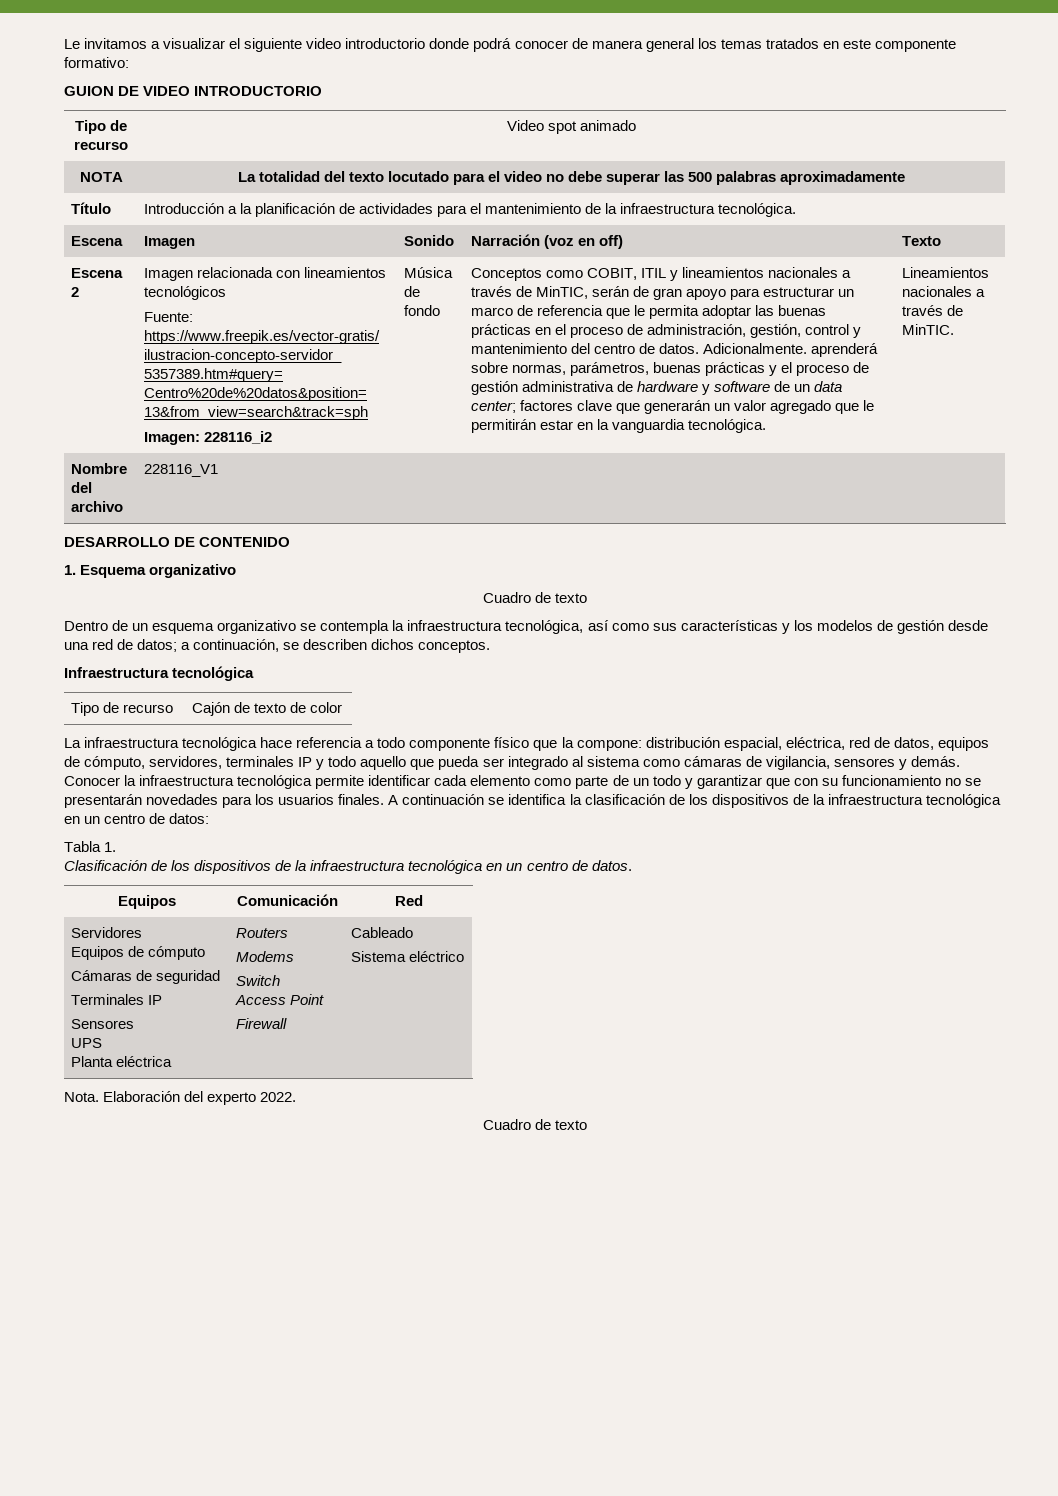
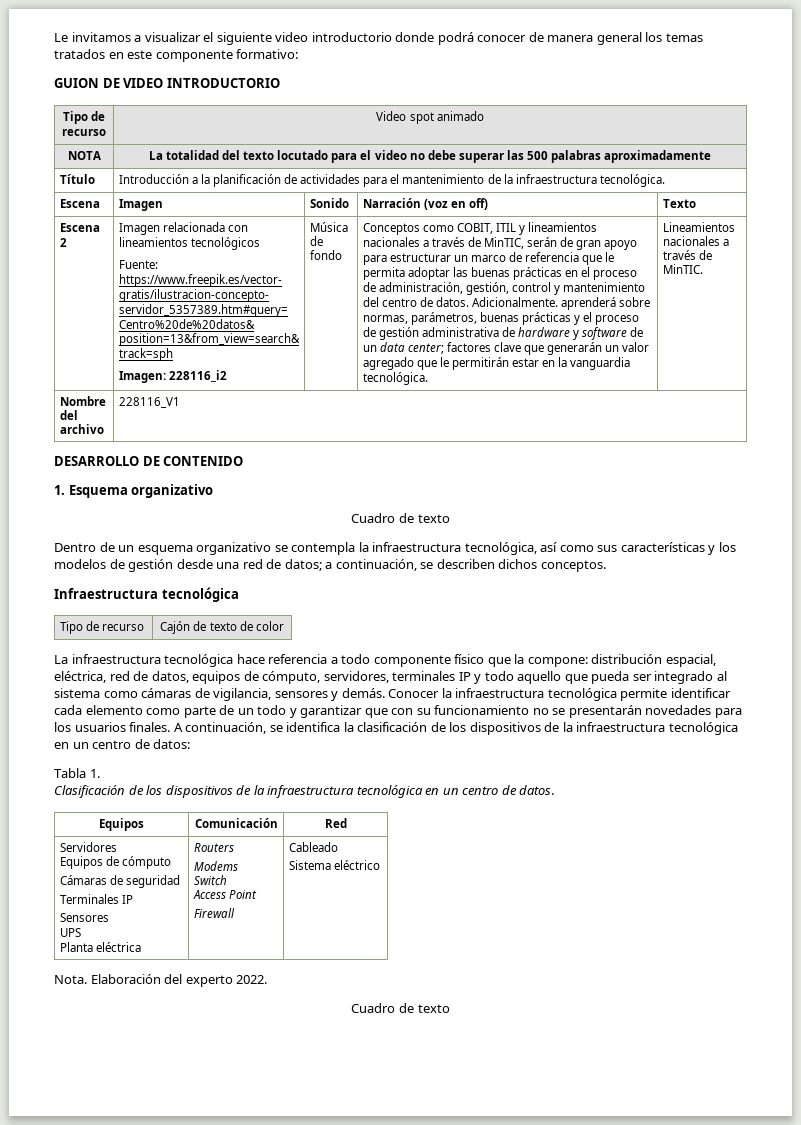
- A continuación se identifica la clasificación de los dispositivos de la infraestructura tecnológica en un centro de datos:
+ A continuación, se identifica la clasificación de los dispositivos de la infraestructura tecnológica en un centro de datos:

